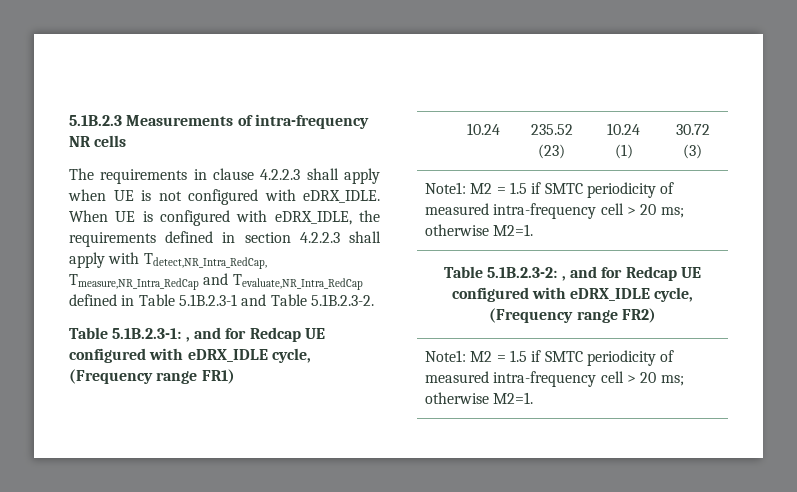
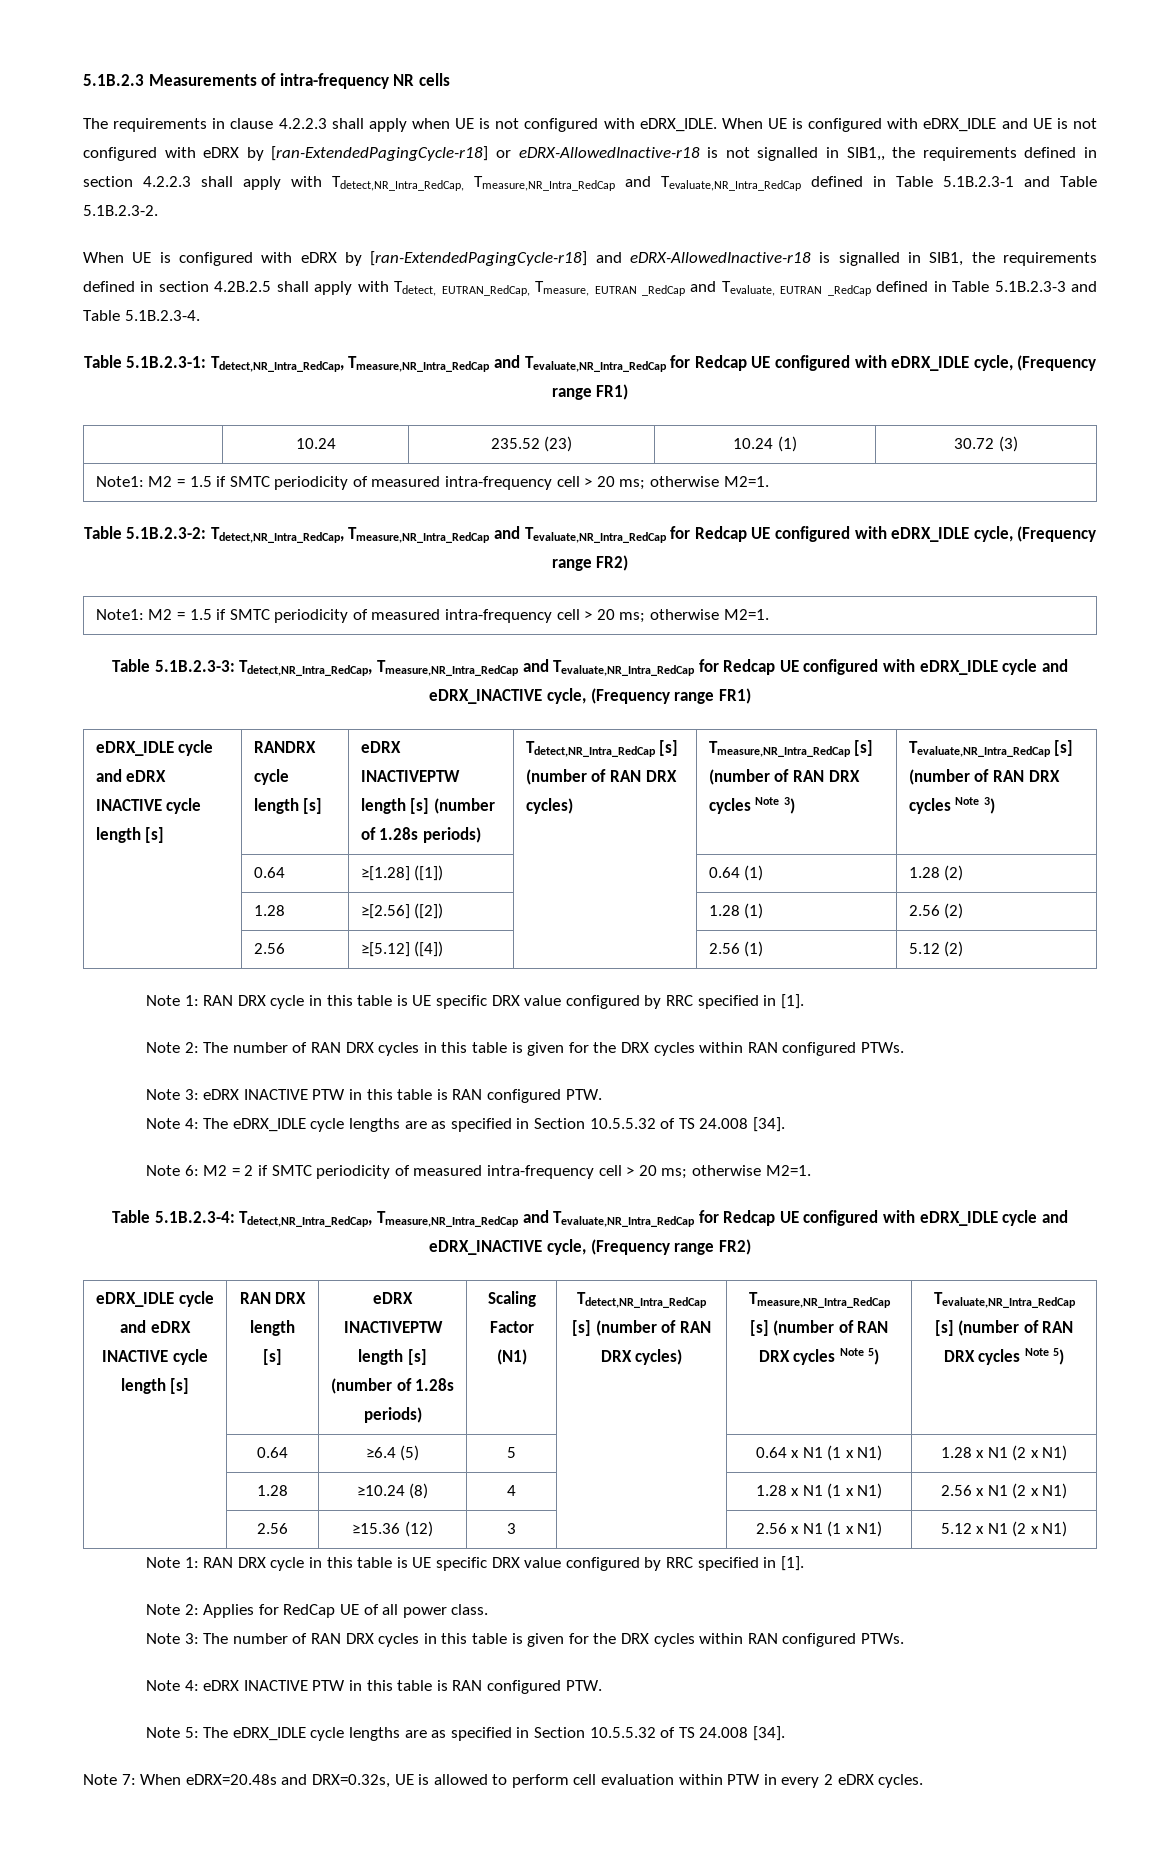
- When UE is configured with eDRX_IDLE, the requirements defined in section 4.2.2.3 shall apply with Tdetect,NR_Intra_RedCap, Tmeasure,NR_Intra_RedCap and Tevaluate,NR_Intra_RedCap defined in Table 5.1B.2.3-1 and Table 5.1B.2.3-2.
+ When UE is configured with eDRX_IDLE and UE is not configured with eDRX by [ran-ExtendedPagingCycle-r18] or eDRX-AllowedInactive-r18 is not signalled in SIB1,, the requirements defined in section 4.2.2.3 shall apply with Tdetect,NR_Intra_RedCap, Tmeasure,NR_Intra_RedCap and Tevaluate,NR_Intra_RedCap defined in Table 5.1B.2.3-1 and Table 5.1B.2.3-2.
- Table 5.1B.2.3-1: , and for Redcap UE configured with eDRX_IDLE cycle, (Frequency range FR1)
+ When UE is configured with eDRX by [ran-ExtendedPagingCycle-r18] and eDRX-AllowedInactive-r18 is signalled in SIB1, the requirements defined in section 4.2B.2.5 shall apply with Tdetect, EUTRAN_RedCap, Tmeasure, EUTRAN _RedCap and Tevaluate, EUTRAN _RedCap defined in Table 5.1B.2.3-3 and Table 5.1B.2.3-4.
+ Table 5.1B.2.3-1: Tdetect,NR_Intra_RedCap, Tmeasure,NR_Intra_RedCap and Tevaluate,NR_Intra_RedCap for Redcap UE configured with eDRX_IDLE cycle, (Frequency range FR1)
- Table 5.1B.2.3-2: , and for Redcap UE configured with eDRX_IDLE cycle, (Frequency range FR2)
+ Table 5.1B.2.3-2: Tdetect,NR_Intra_RedCap, Tmeasure,NR_Intra_RedCap and Tevaluate,NR_Intra_RedCap for Redcap UE configured with eDRX_IDLE cycle, (Frequency range FR2)
+ Table 5.1B.2.3-3: Tdetect,NR_Intra_RedCap, Tmeasure,NR_Intra_RedCap and Tevaluate,NR_Intra_RedCap for Redcap UE configured with eDRX_IDLE cycle and eDRX_INACTIVE cycle, (Frequency range FR1)
+ eDRX_IDLE cycle and eDRX INACTIVE cycle length [s] | RANDRX cycle length [s] | eDRX INACTIVEPTW length [s] (number of 1.28s periods) | Tdetect,NR_Intra_RedCap [s] (number of RAN DRX cycles) | Tmeasure,NR_Intra_RedCap [s] (number of RAN DRX cycles Note 3) | Tevaluate,NR_Intra_RedCap [s] (number of RAN DRX cycles Note 3)
+ | 0.64 | ≥[1.28] ([1]) | | 0.64 (1) | 1.28 (2)
+ | 1.28 | ≥[2.56] ([2]) | | 1.28 (1) | 2.56 (2)
+ | 2.56 | ≥[5.12] ([4]) | | 2.56 (1) | 5.12 (2)
+ Note 1: RAN DRX cycle in this table is UE specific DRX value configured by RRC specified in [1].
+ Note 2: The number of RAN DRX cycles in this table is given for the DRX cycles within RAN configured PTWs.
+ Note 3: eDRX INACTIVE PTW in this table is RAN configured PTW.
+ Note 4: The eDRX_IDLE cycle lengths are as specified in Section 10.5.5.32 of TS 24.008 [34].
+ Note 6: M2 = 2 if SMTC periodicity of measured intra-frequency cell > 20 ms; otherwise M2=1.
+ Table 5.1B.2.3-4: Tdetect,NR_Intra_RedCap, Tmeasure,NR_Intra_RedCap and Tevaluate,NR_Intra_RedCap for Redcap UE configured with eDRX_IDLE cycle and eDRX_INACTIVE cycle, (Frequency range FR2)
+ eDRX_IDLE cycle and eDRX INACTIVE cycle length [s] | RAN DRX length [s] | eDRX INACTIVEPTW length [s] (number of 1.28s periods) | Scaling Factor (N1) | Tdetect,NR_Intra_RedCap [s] (number of RAN DRX cycles) | Tmeasure,NR_Intra_RedCap [s] (number of RAN DRX cycles Note 5) | Tevaluate,NR_Intra_RedCap [s] (number of RAN DRX cycles Note 5)
+ | 0.64 | ≥6.4 (5) | 5 | | 0.64 x N1 (1 x N1) | 1.28 x N1 (2 x N1)
+ | 1.28 | ≥10.24 (8) | 4 | | 1.28 x N1 (1 x N1) | 2.56 x N1 (2 x N1)
+ | 2.56 | ≥15.36 (12) | 3 | | 2.56 x N1 (1 x N1) | 5.12 x N1 (2 x N1)
+ Note 1: RAN DRX cycle in this table is UE specific DRX value configured by RRC specified in [1].
+ Note 2: Applies for RedCap UE of all power class.
+ Note 3: The number of RAN DRX cycles in this table is given for the DRX cycles within RAN configured PTWs.
+ Note 4: eDRX INACTIVE PTW in this table is RAN configured PTW.
+ Note 5: The eDRX_IDLE cycle lengths are as specified in Section 10.5.5.32 of TS 24.008 [34].
+ Note 7: When eDRX=20.48s and DRX=0.32s, UE is allowed to perform cell evaluation within PTW in every 2 eDRX cycles.

